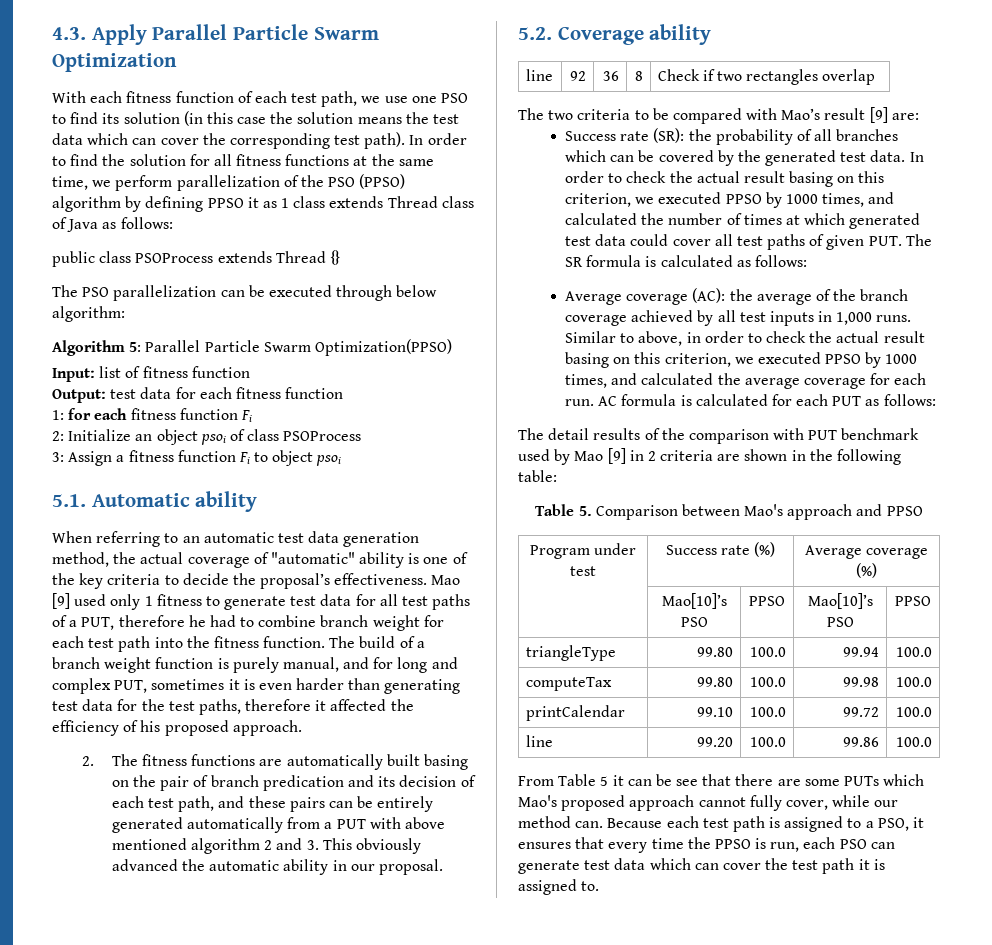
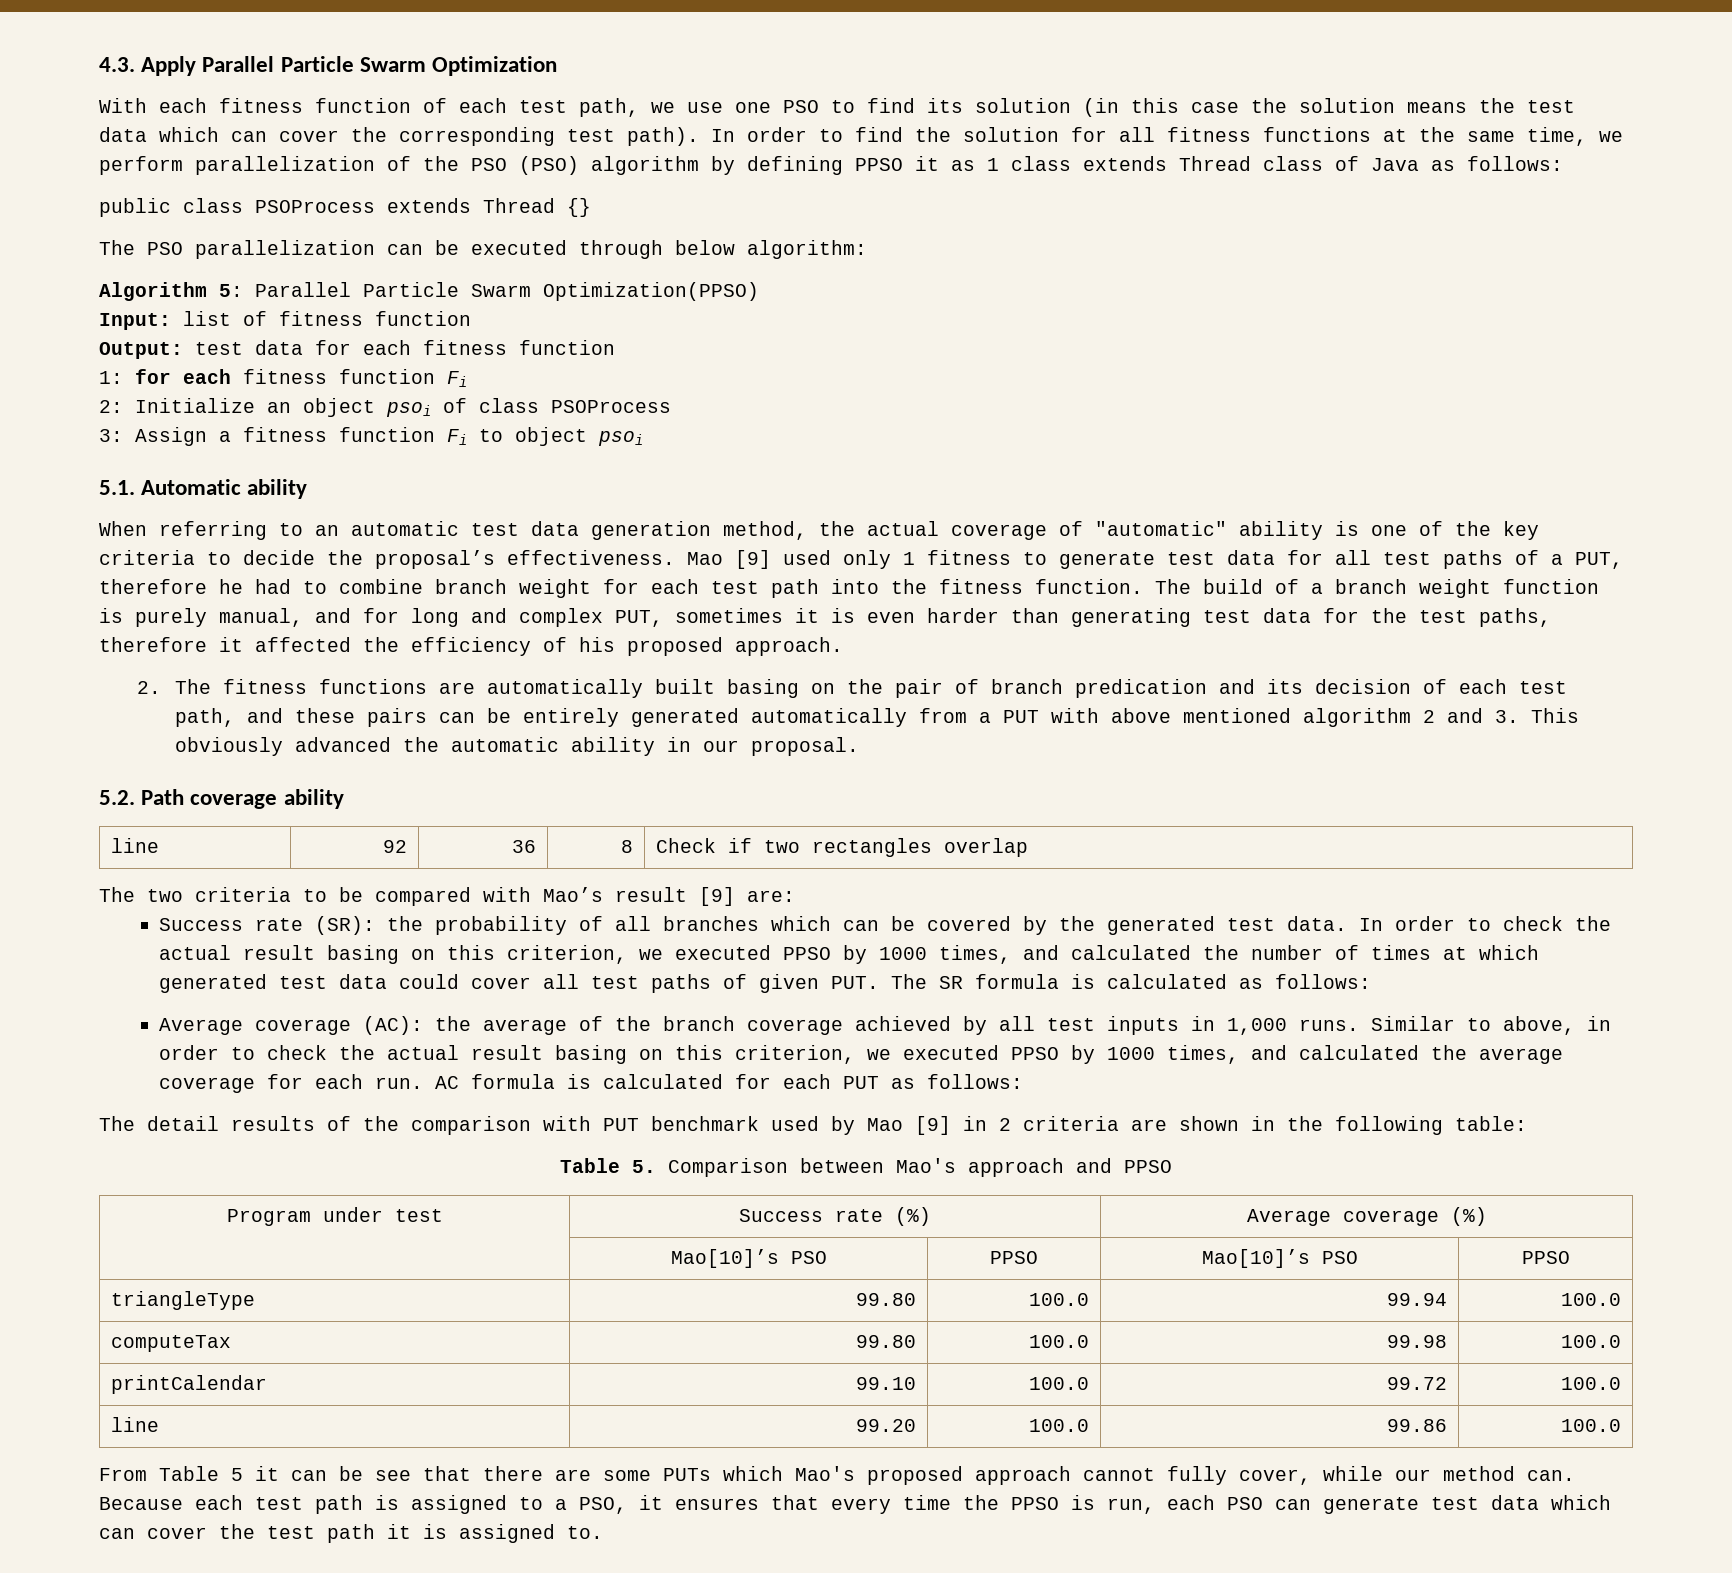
- In order to find the solution for all fitness functions at the same time, we perform parallelization of the PSO (PPSO) algorithm by defining PPSO it as 1 class extends Thread class of Java as follows:
+ In order to find the solution for all fitness functions at the same time, we perform parallelization of the PSO (PSO) algorithm by defining PPSO it as 1 class extends Thread class of Java as follows:
- 5.2. Coverage ability
+ 5.2. Path coverage ability

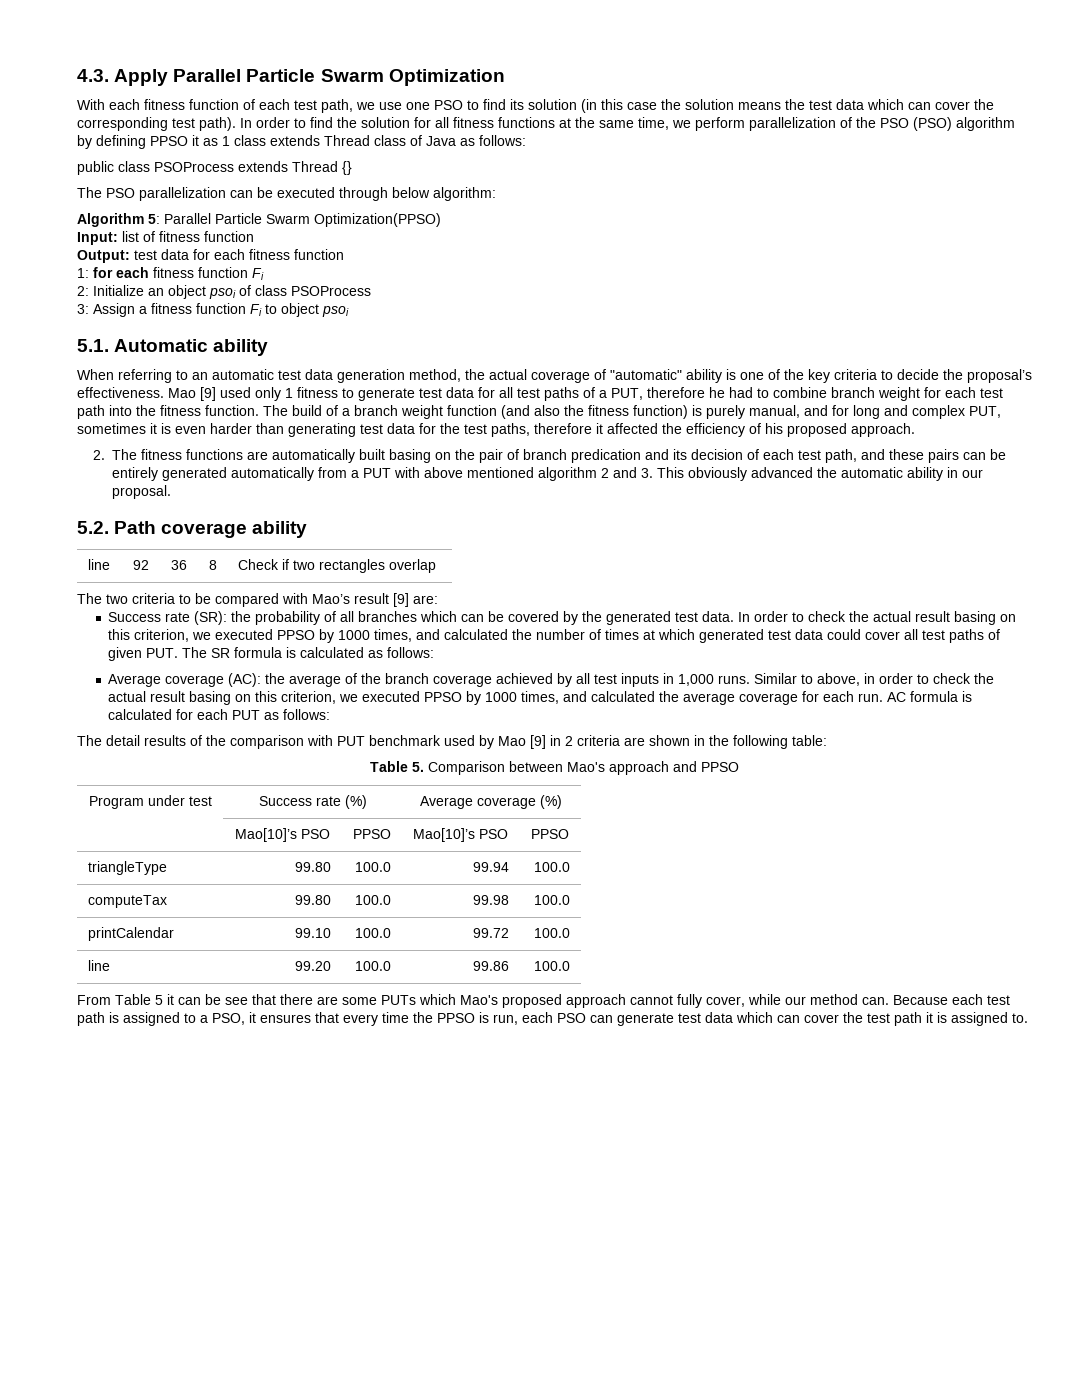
- The build of a branch weight function is purely manual, and for long and complex PUT, sometimes it is even harder than generating test data for the test paths, therefore it affected the efficiency of his proposed approach.
+ The build of a branch weight function (and also the fitness function) is purely manual, and for long and complex PUT, sometimes it is even harder than generating test data for the test paths, therefore it affected the efficiency of his proposed approach.

